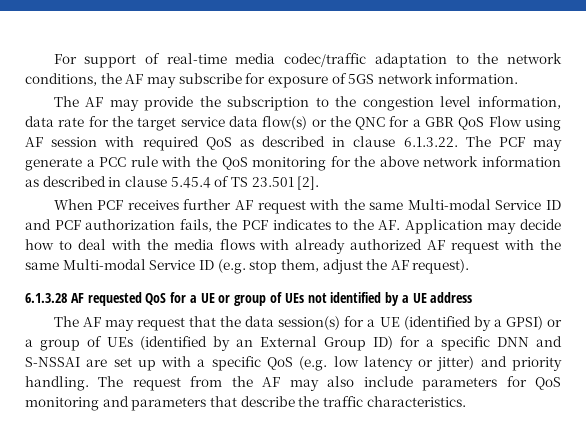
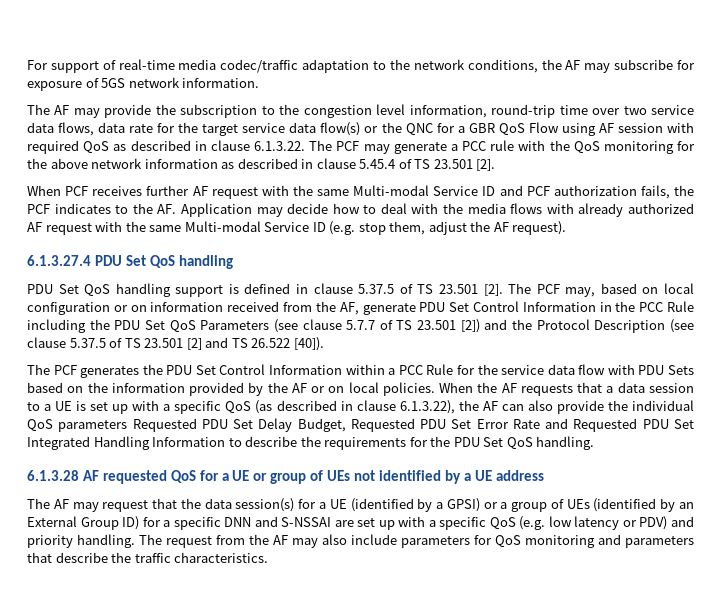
- The AF may provide the subscription to the congestion level information, data rate for the target service data flow(s) or the QNC for a GBR QoS Flow using AF session with required QoS as described in clause 6.1.3.22. The PCF may generate a PCC rule with the QoS monitoring for the above network information as described in clause 5.45.4 of TS 23.501 [2].
+ The AF may provide the subscription to the congestion level information, round-trip time over two service data flows, data rate for the target service data flow(s) or the QNC for a GBR QoS Flow using AF session with required QoS as described in clause 6.1.3.22. The PCF may generate a PCC rule with the QoS monitoring for the above network information as described in clause 5.45.4 of TS 23.501 [2].
+ 6.1.3.27.4 PDU Set QoS handling
+ PDU Set QoS handling support is defined in clause 5.37.5 of TS 23.501 [2]. The PCF may, based on local configuration or on information received from the AF, generate PDU Set Control Information in the PCC Rule including the PDU Set QoS Parameters (see clause 5.7.7 of TS 23.501 [2]) and the Protocol Description (see clause 5.37.5 of TS 23.501 [2] and TS 26.522 [40]).
+ The PCF generates the PDU Set Control Information within a PCC Rule for the service data flow with PDU Sets based on the information provided by the AF or on local policies. When the AF requests that a data session to a UE is set up with a specific QoS (as described in clause 6.1.3.22), the AF can also provide the individual QoS parameters Requested PDU Set Delay Budget, Requested PDU Set Error Rate and Requested PDU Set Integrated Handling Information to describe the requirements for the PDU Set QoS handling.
- The AF may request that the data session(s) for a UE (identified by a GPSI) or a group of UEs (identified by an External Group ID) for a specific DNN and S-NSSAI are set up with a specific QoS (e.g. low latency or jitter) and priority handling.
+ The AF may request that the data session(s) for a UE (identified by a GPSI) or a group of UEs (identified by an External Group ID) for a specific DNN and S-NSSAI are set up with a specific QoS (e.g. low latency or PDV) and priority handling.

